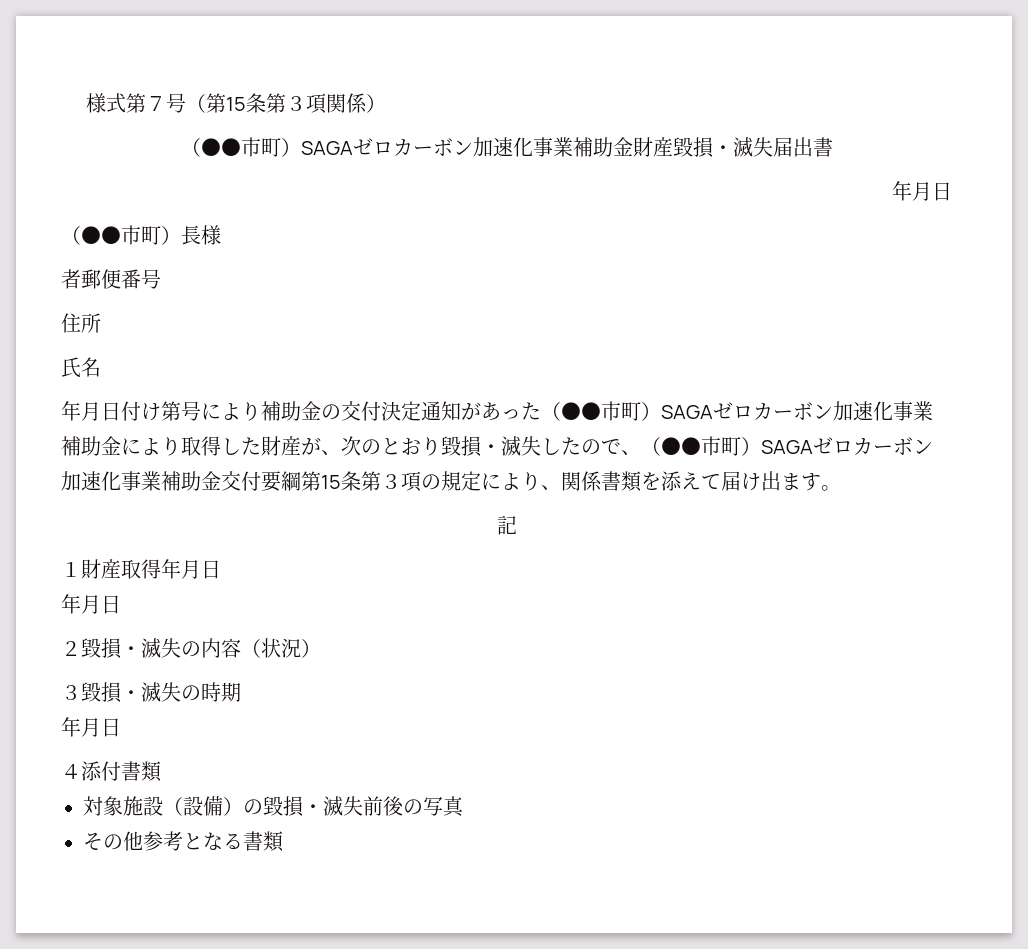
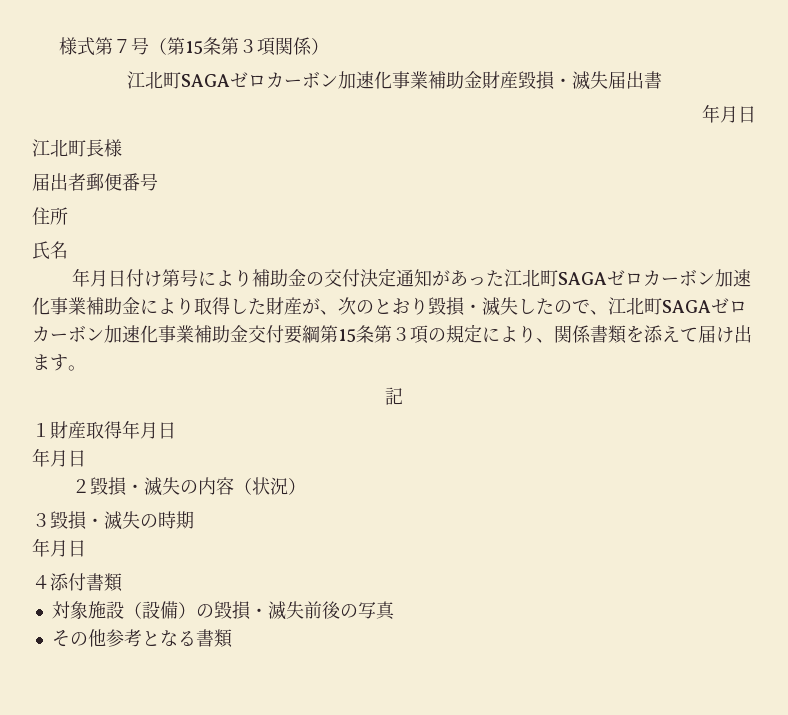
- （●●市町）SAGAゼロカーボン加速化事業補助金財産毀損・滅失届出書
+ 江北町SAGAゼロカーボン加速化事業補助金財産毀損・滅失届出書
- （●●市町）長様
+ 江北町長様
- 者郵便番号
+ 届出者郵便番号
- 年月日付け第号により補助金の交付決定通知があった（●●市町）SAGAゼロカーボン加速化事業補助金により取得した財産が、次のとおり毀損・滅失したので、（●●市町）SAGAゼロカーボン加速化事業補助金交付要綱第15条第３項の規定により、関係書類を添えて届け出ます。
+ 年月日付け第号により補助金の交付決定通知があった江北町SAGAゼロカーボン加速化事業補助金により取得した財産が、次のとおり毀損・滅失したので、江北町SAGAゼロカーボン加速化事業補助金交付要綱第15条第３項の規定により、関係書類を添えて届け出ます。

